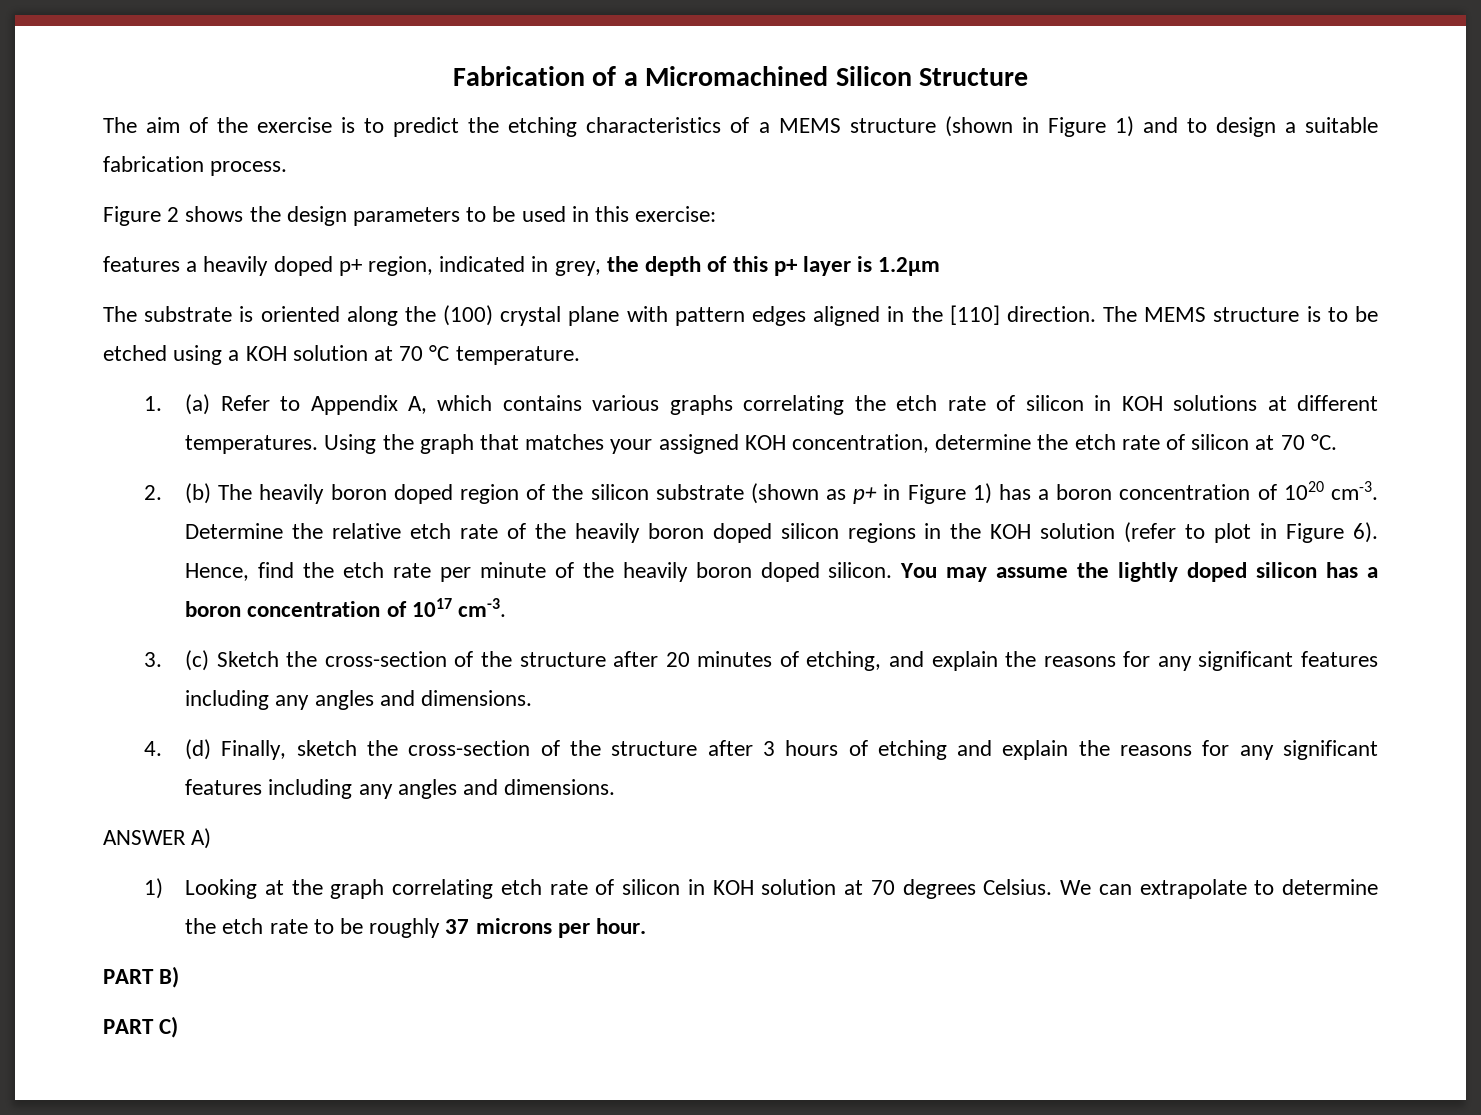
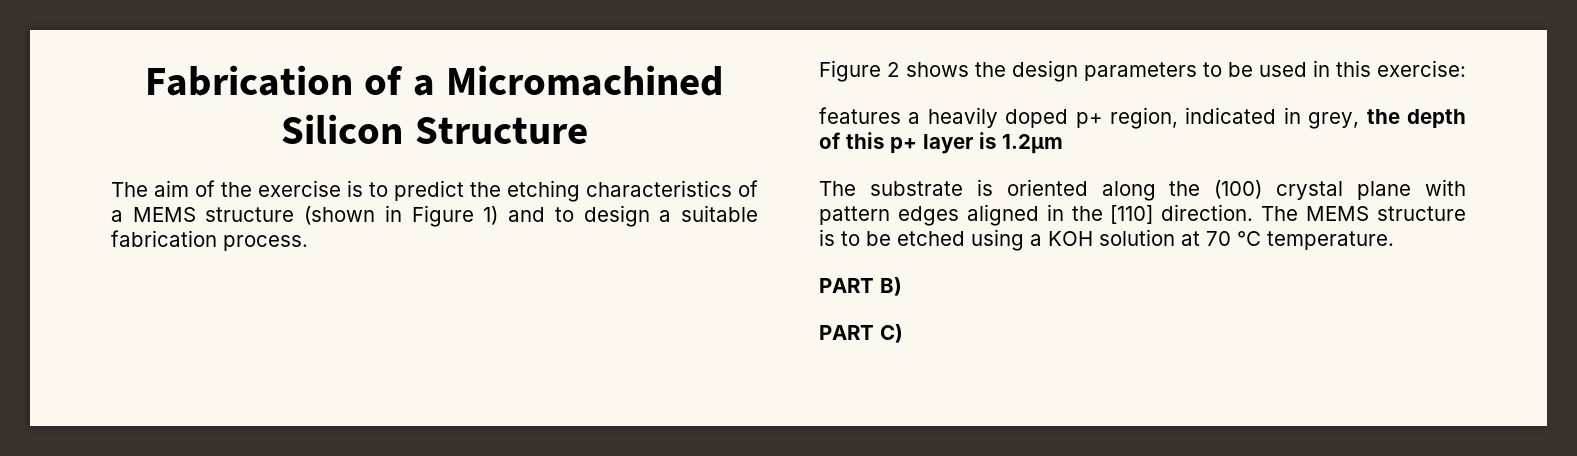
- 1. (a) Refer to Appendix A, which contains various graphs correlating the etch rate of silicon in KOH solutions at different temperatures. Using the graph that matches your assigned KOH concentration, determine the etch rate of silicon at 70 °C.
- 2. (b) The heavily boron doped region of the silicon substrate (shown as p+ in Figure 1) has a boron concentration of 1020 cm-3. Determine the relative etch rate of the heavily boron doped silicon regions in the KOH solution (refer to plot in Figure 6). Hence, find the etch rate per minute of the heavily boron doped silicon. You may assume the lightly doped silicon has a boron concentration of 1017 cm-3.
- 3. (c) Sketch the cross-section of the structure after 20 minutes of etching, and explain the reasons for any significant features including any angles and dimensions.
- 4. (d) Finally, sketch the cross-section of the structure after 3 hours of etching and explain the reasons for any significant features including any angles and dimensions.
- ANSWER A)
- 1) Looking at the graph correlating etch rate of silicon in KOH solution at 70 degrees Celsius. We can extrapolate to determine the etch rate to be roughly 37 microns per hour.

